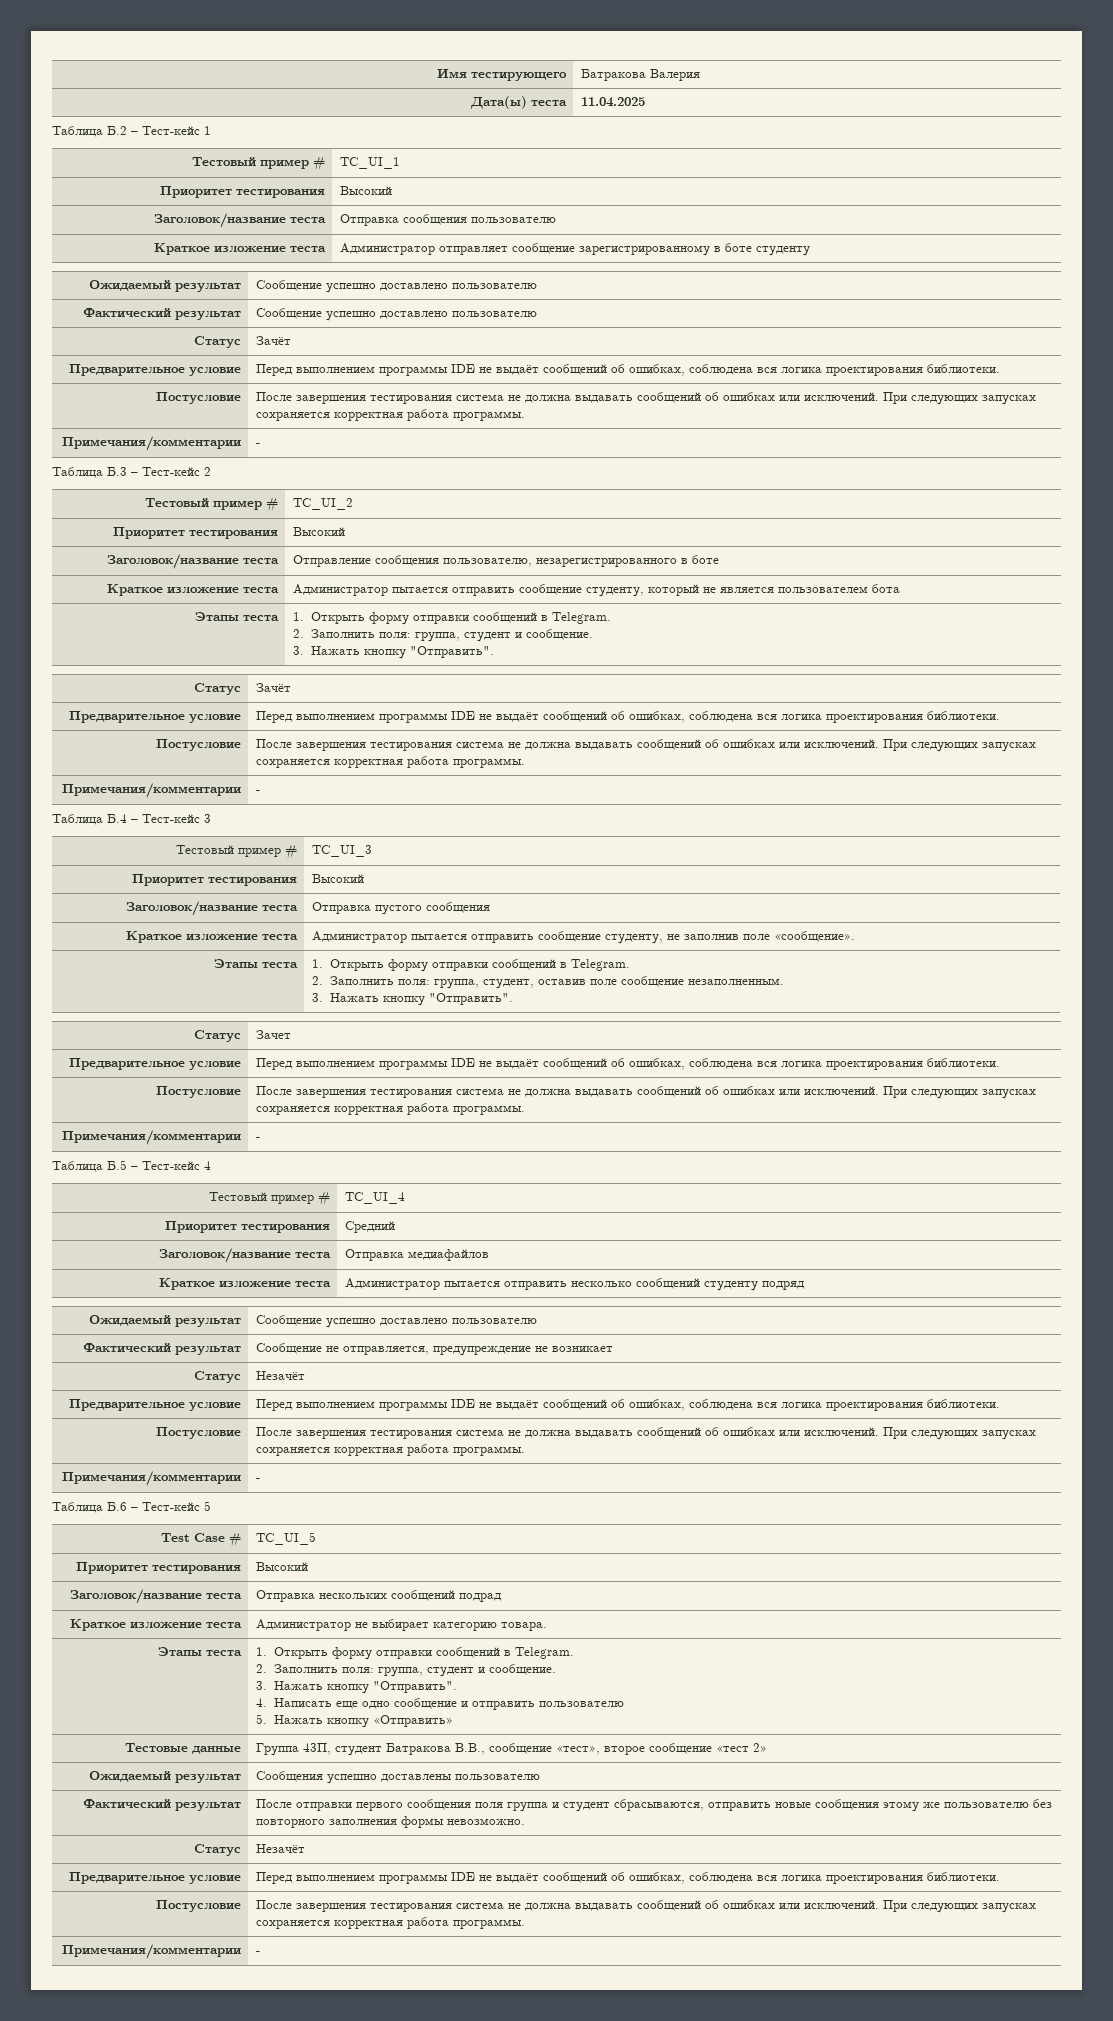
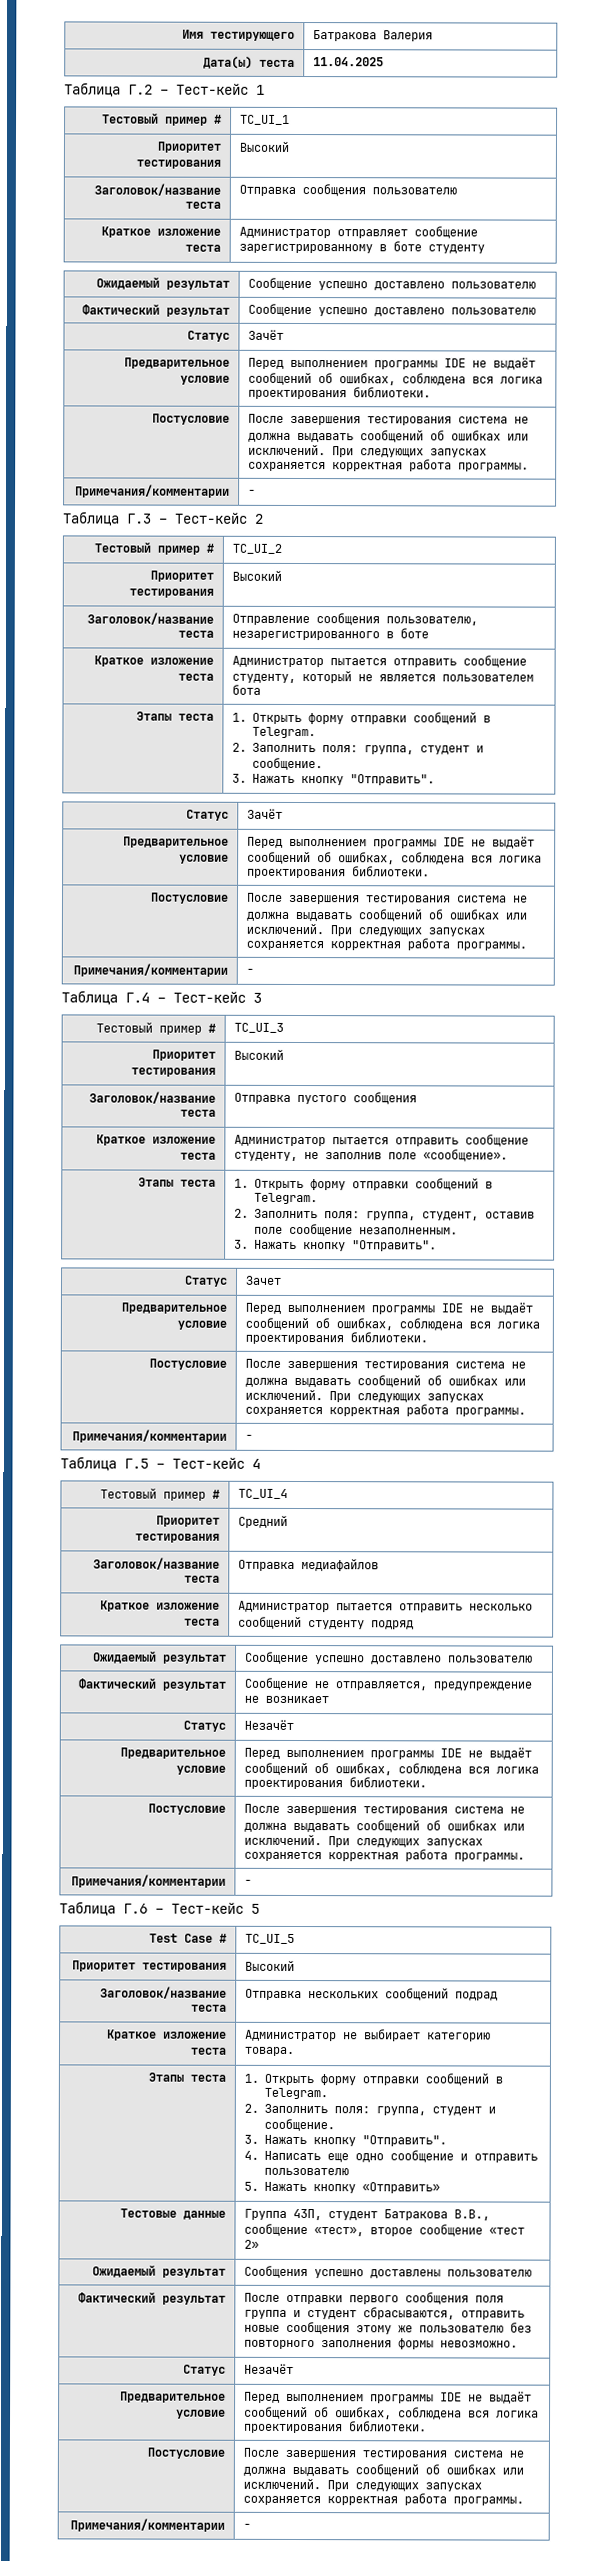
- Таблица Б.2 – Тест-кейс 1
+ Таблица Г.2 – Тест-кейс 1
- Таблица Б.3 – Тест-кейс 2
+ Таблица Г.3 – Тест-кейс 2
- Таблица Б.4 – Тест-кейс 3
+ Таблица Г.4 – Тест-кейс 3
- Таблица Б.5 – Тест-кейс 4
+ Таблица Г.5 – Тест-кейс 4
- Таблица Б.6 – Тест-кейс 5
+ Таблица Г.6 – Тест-кейс 5

